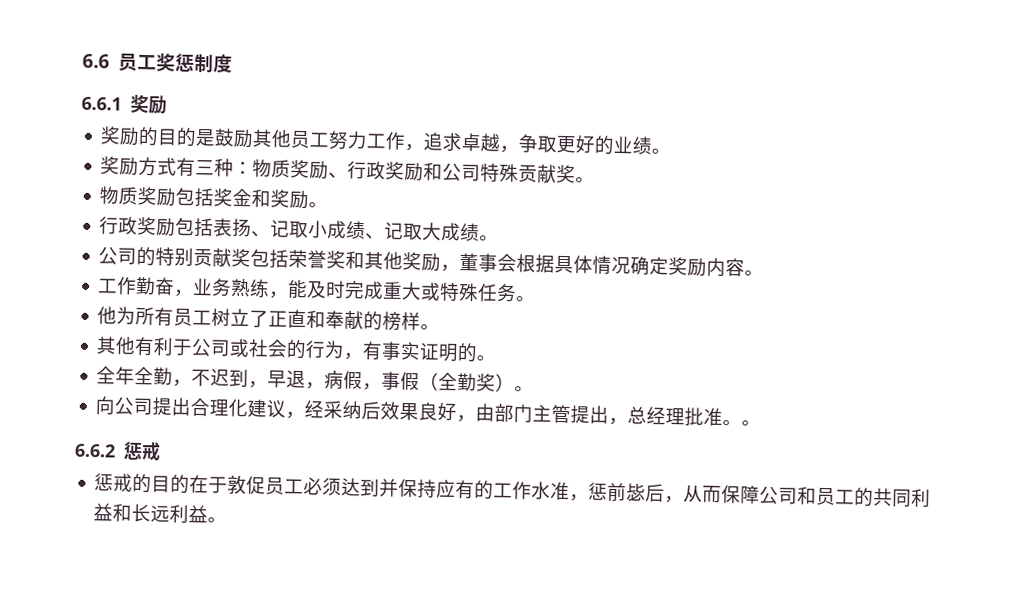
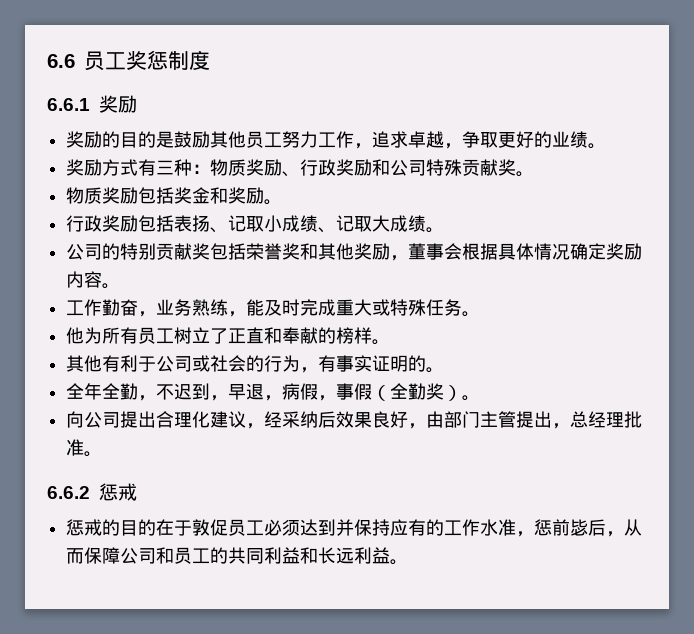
- 向公司提出合理化建议，经采纳后效果良好，由部门主管提出，总经理批准。。
+ 向公司提出合理化建议，经采纳后效果良好，由部门主管提出，总经理批准。

